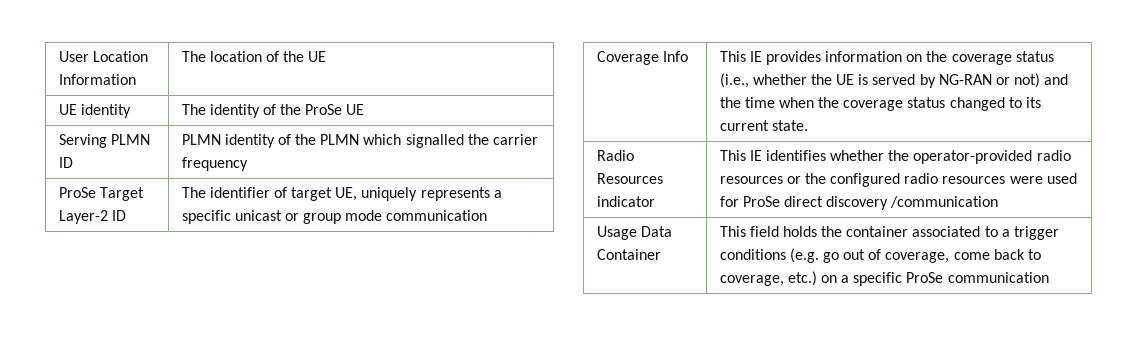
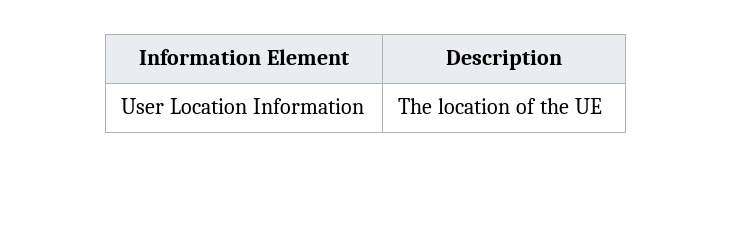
+ Information Element | Description
- UE identity | The identity of the ProSe UE
- Serving PLMN ID | PLMN identity of the PLMN which signalled the carrier frequency
- ProSe Target Layer-2 ID | The identifier of target UE, uniquely represents a specific unicast or group mode communication
- Coverage Info | This IE provides information on the coverage status (i.e., whether the UE is served by NG-RAN or not) and the time when the coverage status changed to its current state.
- Radio Resources indicator | This IE identifies whether the operator-provided radio resources or the configured radio resources were used for ProSe direct discovery /communication
- Usage Data Container | This field holds the container associated to a trigger conditions (e.g. go out of coverage, come back to coverage, etc.) on a specific ProSe communication

